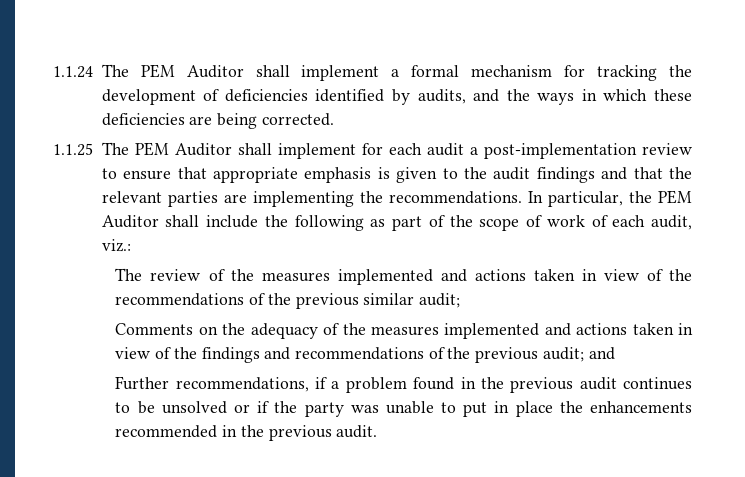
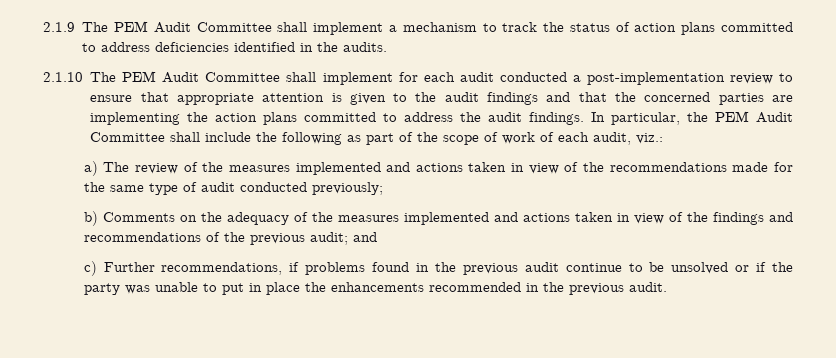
- 1.1.24 The PEM Auditor shall implement a formal mechanism for tracking the development of deficiencies identified by audits, and the ways in which these deficiencies are being corrected.
- 1.1.25 The PEM Auditor shall implement for each audit a post-implementation review to ensure that appropriate emphasis is given to the audit findings and that the relevant parties are implementing the recommendations.
+ 2.1.9 The PEM Audit Committee shall implement a mechanism to track the status of action plans committed to address deficiencies identified in the audits.
+ 2.1.10 The PEM Audit Committee shall implement for each audit conducted a post-implementation review to ensure that appropriate attention is given to the audit findings and that the concerned parties are implementing the action plans committed to address the audit findings.
- In particular, the PEM Auditor shall include the following as part of the scope of work of each audit, viz.:
+ In particular, the PEM Audit Committee shall include the following as part of the scope of work of each audit, viz.:
- The review of the measures implemented and actions taken in view of the recommendations of the previous similar audit;
- Comments on the adequacy of the measures implemented and actions taken in view of the findings and recommendations of the previous audit; and
+ a) The review of the measures implemented and actions taken in view of the recommendations made for the same type of audit conducted previously;
+ b) Comments on the adequacy of the measures implemented and actions taken in view of the findings and recommendations of the previous audit; and
- Further recommendations, if a problem found in the previous audit continues to be unsolved or if the party was unable to put in place the enhancements recommended in the previous audit.
+ c) Further recommendations, if problems found in the previous audit continue to be unsolved or if the party was unable to put in place the enhancements recommended in the previous audit.

